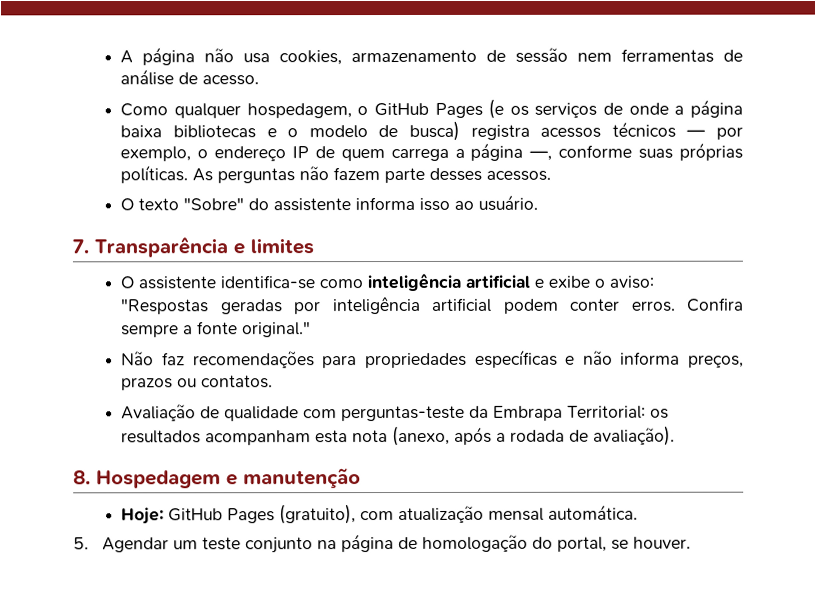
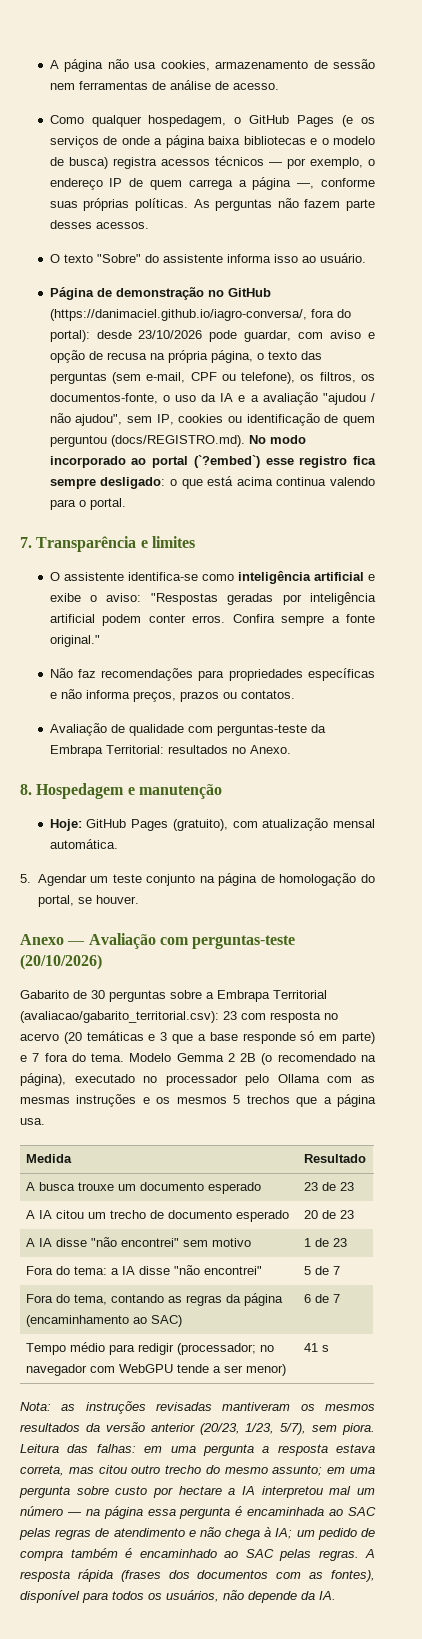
+ Página de demonstração no GitHub (https://danimaciel.github.io/iagro-conversa/, fora do portal): desde 23/10/2026 pode guardar, com aviso e opção de recusa na própria página, o texto das perguntas (sem e-mail, CPF ou telefone), os filtros, os documentos-fonte, o uso da IA e a avaliação "ajudou / não ajudou", sem IP, cookies ou identificação de quem perguntou (docs/REGISTRO.md). No modo incorporado ao portal (`?embed`) esse registro fica sempre desligado: o que está acima continua valendo para o portal.
- Avaliação de qualidade com perguntas-teste da Embrapa Territorial: os resultados acompanham esta nota (anexo, após a rodada de avaliação).
+ Avaliação de qualidade com perguntas-teste da Embrapa Territorial: resultados no Anexo.
+ Anexo — Avaliação com perguntas-teste (20/10/2026)
+ Gabarito de 30 perguntas sobre a Embrapa Territorial (avaliacao/gabarito_territorial.csv): 23 com resposta no acervo (20 temáticas e 3 que a base responde só em parte) e 7 fora do tema. Modelo Gemma 2 2B (o recomendado na página), executado no processador pelo Ollama com as mesmas instruções e os mesmos 5 trechos que a página usa.
+ Medida | Resultado
+ A busca trouxe um documento esperado | 23 de 23
+ A IA citou um trecho de documento esperado | 20 de 23
+ A IA disse "não encontrei" sem motivo | 1 de 23
+ Fora do tema: a IA disse "não encontrei" | 5 de 7
+ Fora do tema, contando as regras da página (encaminhamento ao SAC) | 6 de 7
+ Tempo médio para redigir (processador; no navegador com WebGPU tende a ser menor) | 41 s
+ Nota: as instruções revisadas mantiveram os mesmos resultados da versão anterior (20/23, 1/23, 5/7), sem piora. Leitura das falhas: em uma pergunta a resposta estava correta, mas citou outro trecho do mesmo assunto; em uma pergunta sobre custo por hectare a IA interpretou mal um número — na página essa pergunta é encaminhada ao SAC pelas regras de atendimento e não chega à IA; um pedido de compra também é encaminhado ao SAC pelas regras. A resposta rápida (frases dos documentos com as fontes), disponível para todos os usuários, não depende da IA.

